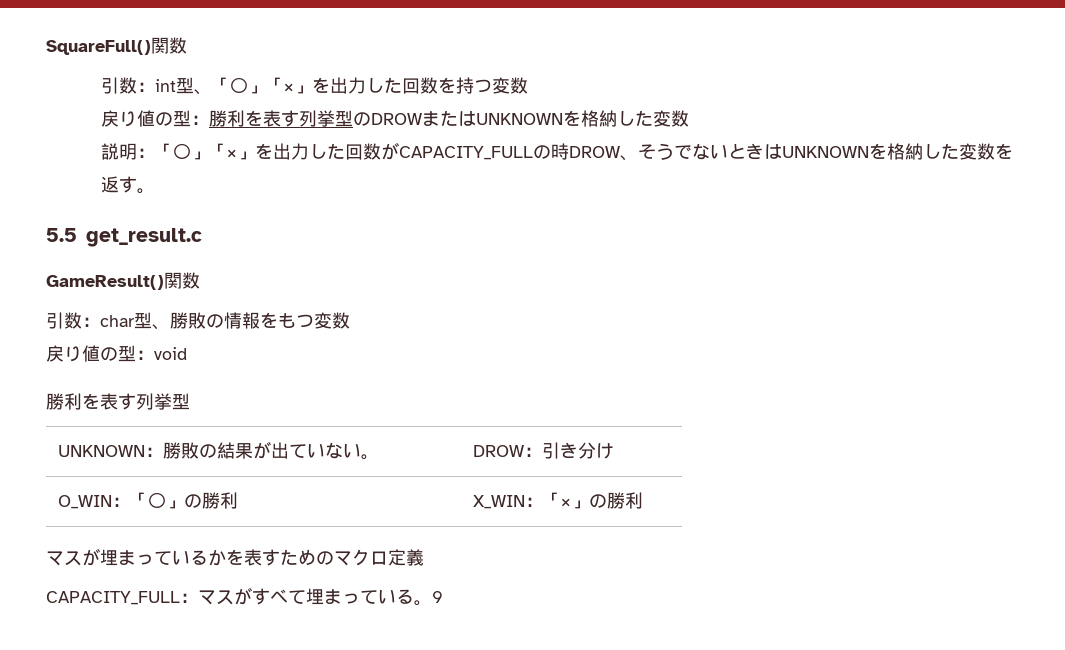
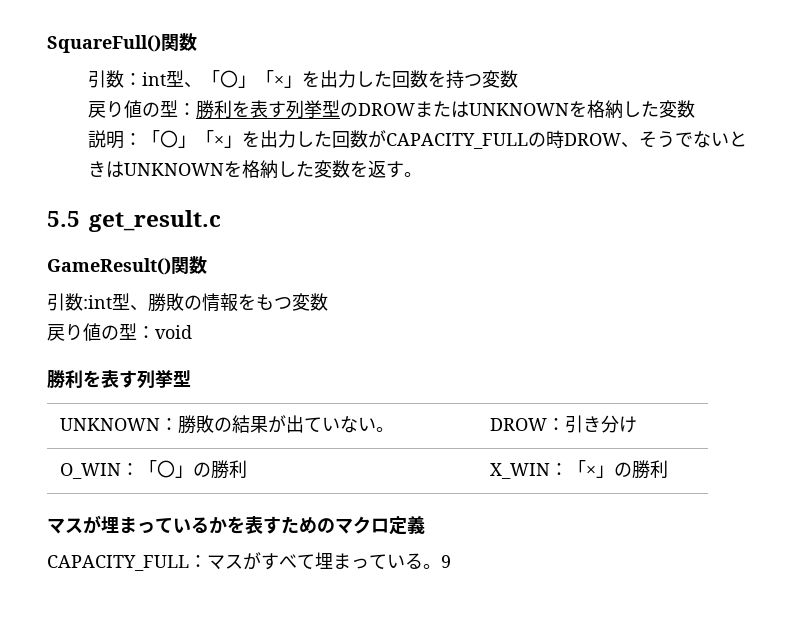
- 引数：char型、勝敗の情報をもつ変数
+ 引数:int型、勝敗の情報をもつ変数

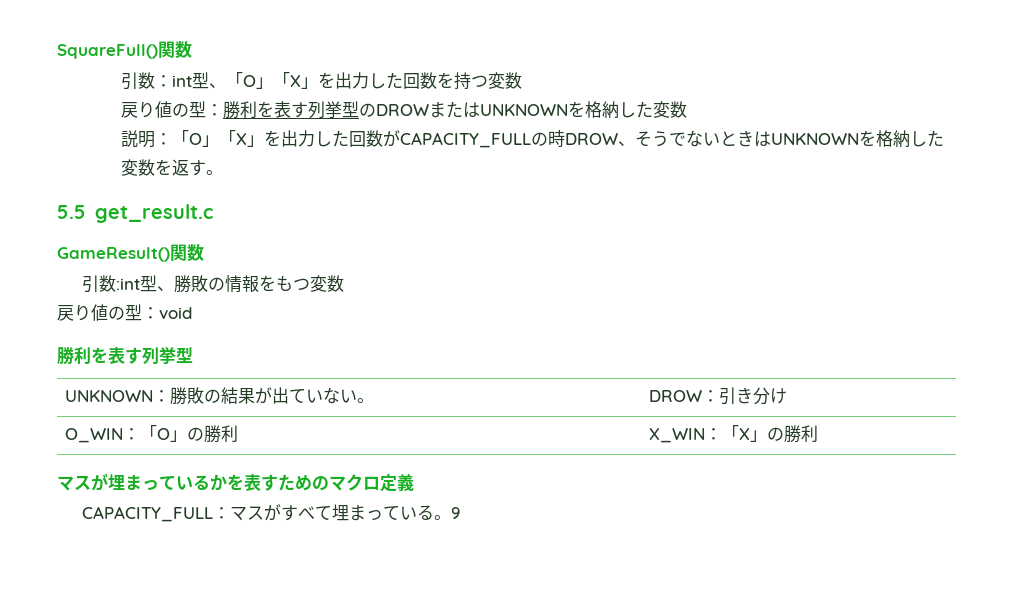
- 引数：int型、「〇」「×」を出力した回数を持つ変数
+ 引数：int型、「O」「X」を出力した回数を持つ変数
- 説明：「〇」「×」を出力した回数がCAPACITY_FULLの時DROW、そうでないときはUNKNOWNを格納した変数を返す。
+ 説明：「O」「X」を出力した回数がCAPACITY_FULLの時DROW、そうでないときはUNKNOWNを格納した変数を返す。
- O_WIN：「〇」の勝利 | X_WIN：「×」の勝利
+ O_WIN：「O」の勝利 | X_WIN：「X」の勝利

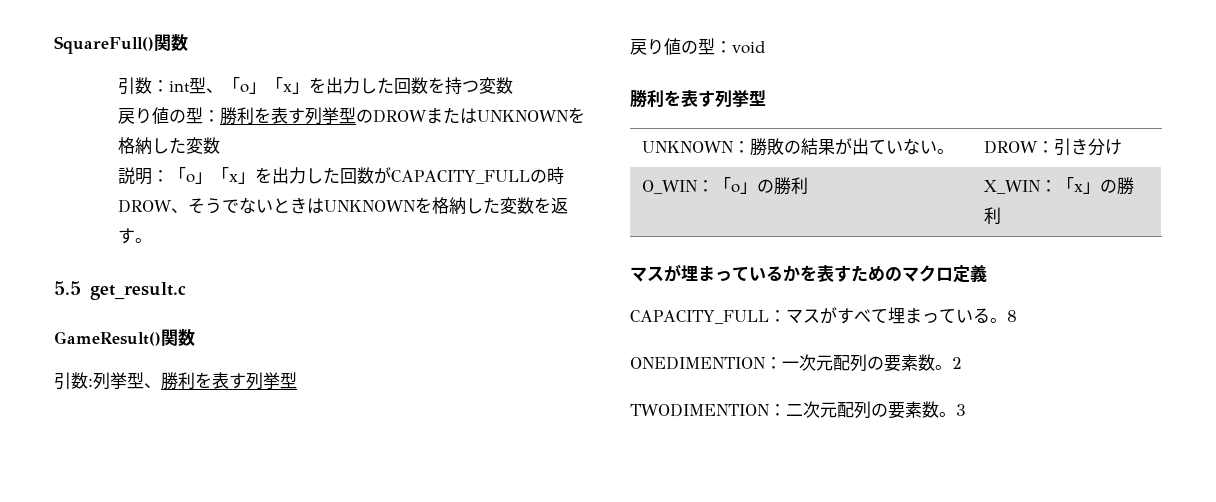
- 引数：int型、「O」「X」を出力した回数を持つ変数
+ 引数：int型、「o」「x」を出力した回数を持つ変数
- 説明：「O」「X」を出力した回数がCAPACITY_FULLの時DROW、そうでないときはUNKNOWNを格納した変数を返す。
+ 説明：「o」「x」を出力した回数がCAPACITY_FULLの時DROW、そうでないときはUNKNOWNを格納した変数を返す。
- 引数:int型、勝敗の情報をもつ変数
+ 引数:列挙型、勝利を表す列挙型
- O_WIN：「O」の勝利 | X_WIN：「X」の勝利
+ O_WIN：「o」の勝利 | X_WIN：「x」の勝利
- 9
+ 8
+ ONEDIMENTION：一次元配列の要素数。2
+ TWODIMENTION：二次元配列の要素数。3

